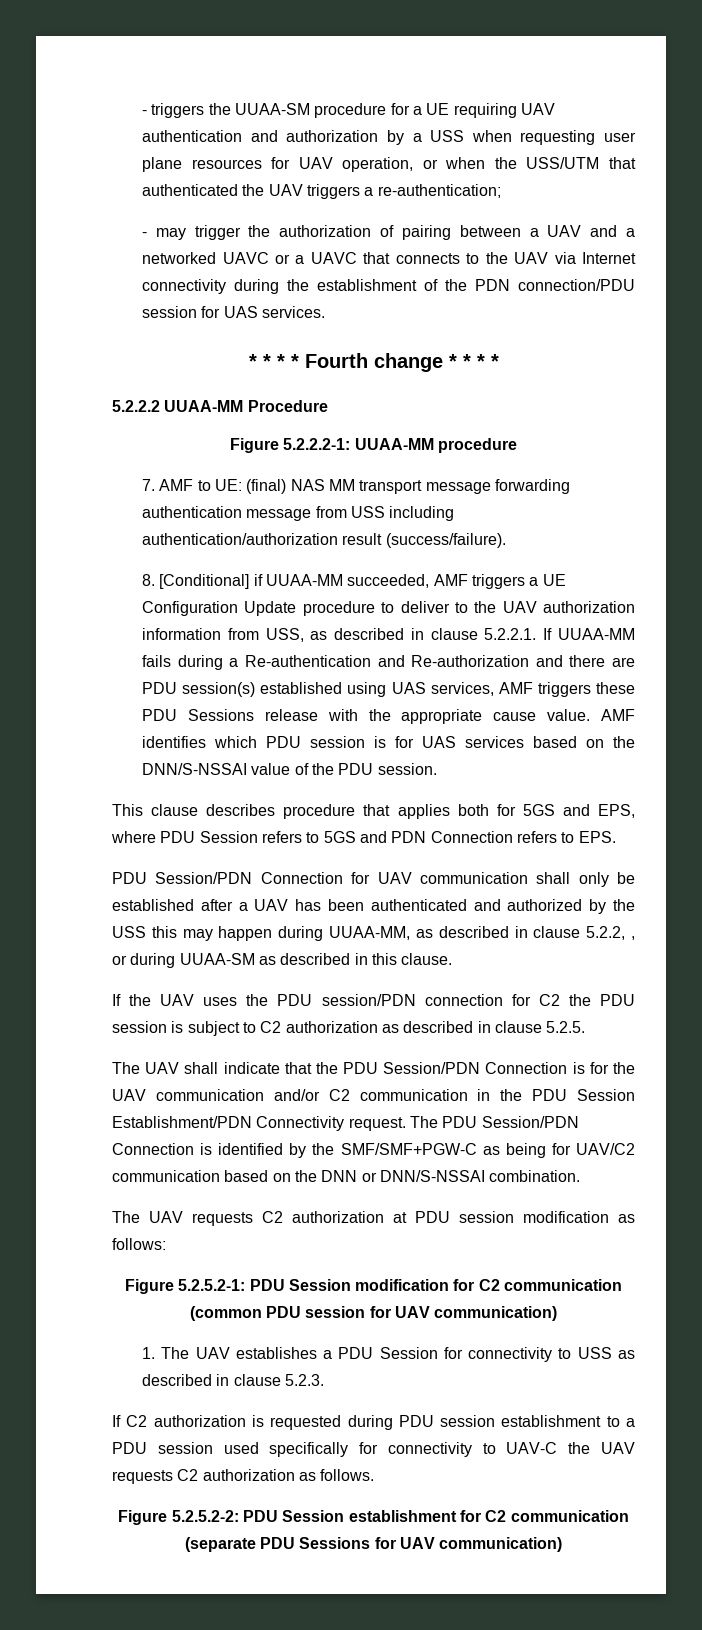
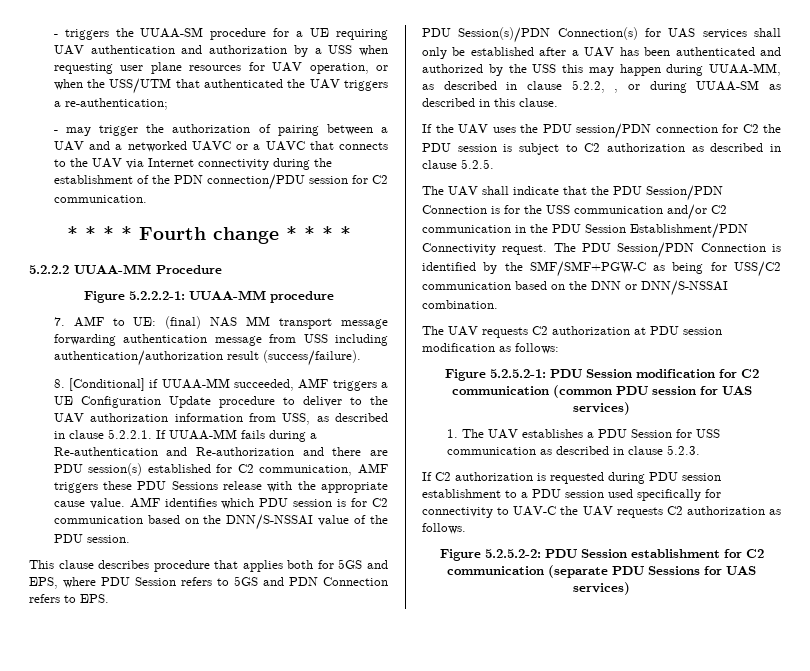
- - may trigger the authorization of pairing between a UAV and a networked UAVC or a UAVC that connects to the UAV via Internet connectivity during the establishment of the PDN connection/PDU session for UAS services.
+ - may trigger the authorization of pairing between a UAV and a networked UAVC or a UAVC that connects to the UAV via Internet connectivity during the establishment of the PDN connection/PDU session for C2 communication.
- 8. [Conditional] if UUAA-MM succeeded, AMF triggers a UE Configuration Update procedure to deliver to the UAV authorization information from USS, as described in clause 5.2.2.1. If UUAA-MM fails during a Re-authentication and Re-authorization and there are PDU session(s) established using UAS services, AMF triggers these PDU Sessions release with the appropriate cause value.
+ 8. [Conditional] if UUAA-MM succeeded, AMF triggers a UE Configuration Update procedure to deliver to the UAV authorization information from USS, as described in clause 5.2.2.1. If UUAA-MM fails during a Re-authentication and Re-authorization and there are PDU session(s) established for C2 communication, AMF triggers these PDU Sessions release with the appropriate cause value.
- AMF identifies which PDU session is for UAS services based on the DNN/S-NSSAI value of the PDU session.
+ AMF identifies which PDU session is for C2 communication based on the DNN/S-NSSAI value of the PDU session.
- PDU Session/PDN Connection for UAV communication shall only be established after a UAV has been authenticated and authorized by the USS this may happen during UUAA-MM, as described in clause 5.2.2, , or during UUAA-SM as described in this clause.
+ PDU Session(s)/PDN Connection(s) for UAS services shall only be established after a UAV has been authenticated and authorized by the USS this may happen during UUAA-MM, as described in clause 5.2.2, , or during UUAA-SM as described in this clause.
- The UAV shall indicate that the PDU Session/PDN Connection is for the UAV communication and/or C2 communication in the PDU Session Establishment/PDN Connectivity request.
+ The UAV shall indicate that the PDU Session/PDN Connection is for the USS communication and/or C2 communication in the PDU Session Establishment/PDN Connectivity request.
- The PDU Session/PDN Connection is identified by the SMF/SMF+PGW-C as being for UAV/C2 communication based on the DNN or DNN/S-NSSAI combination.
+ The PDU Session/PDN Connection is identified by the SMF/SMF+PGW-C as being for USS/C2 communication based on the DNN or DNN/S-NSSAI combination.
- Figure 5.2.5.2-1: PDU Session modification for C2 communication (common PDU session for UAV communication)
+ Figure 5.2.5.2-1: PDU Session modification for C2 communication (common PDU session for UAS services)
- 1. The UAV establishes a PDU Session for connectivity to USS as described in clause 5.2.3.
+ 1. The UAV establishes a PDU Session for USS communication as described in clause 5.2.3.
- Figure 5.2.5.2-2: PDU Session establishment for C2 communication (separate PDU Sessions for UAV communication)
+ Figure 5.2.5.2-2: PDU Session establishment for C2 communication (separate PDU Sessions for UAS services)

